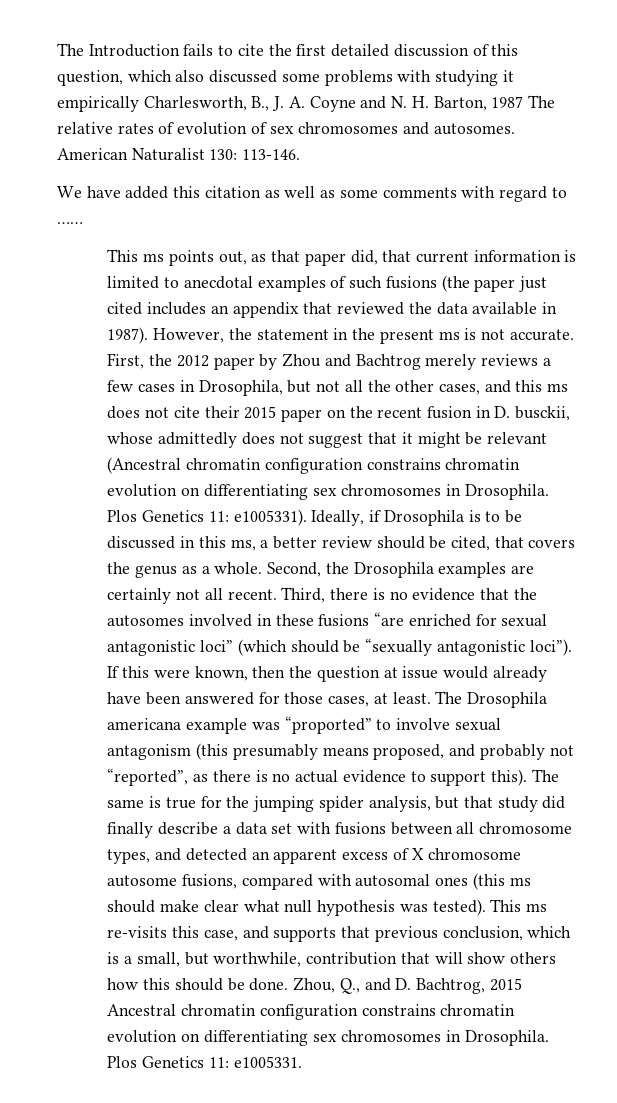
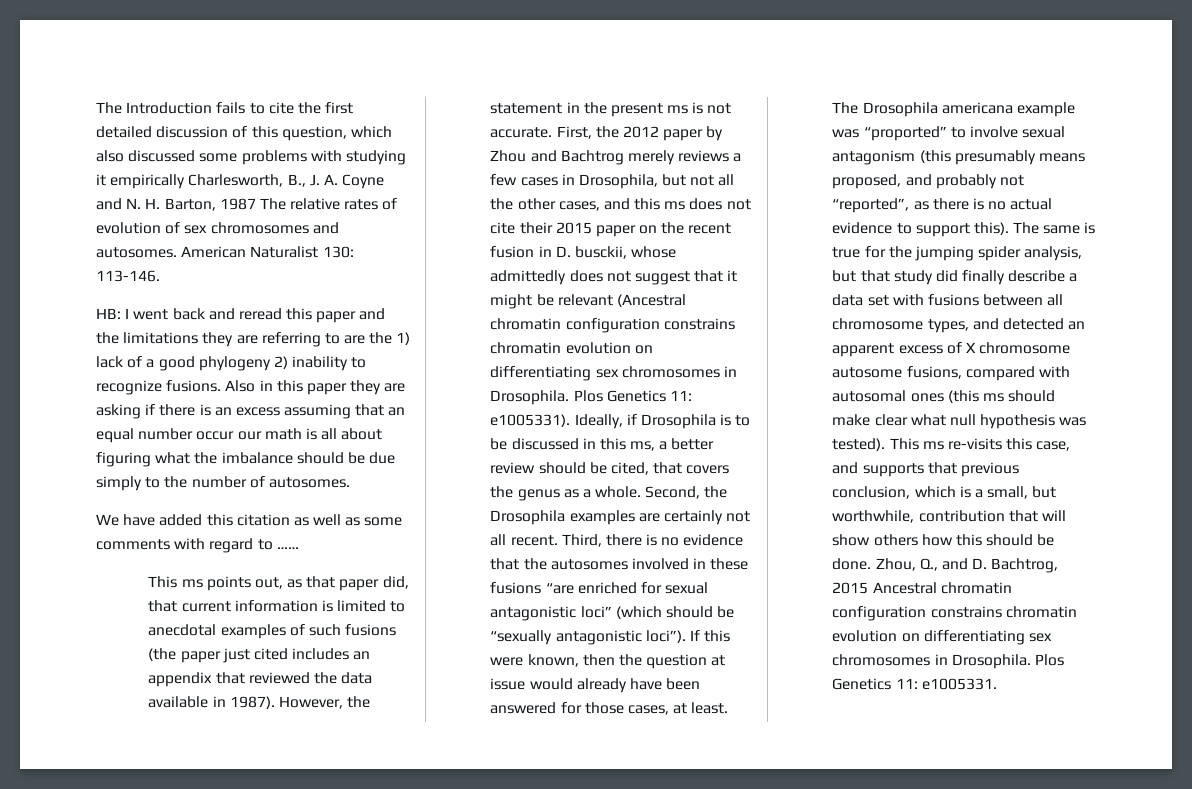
+ HB: I went back and reread this paper and the limitations they are referring to are the 1) lack of a good phylogeny 2) inability to recognize fusions. Also in this paper they are asking if there is an excess assuming that an equal number occur our math is all about figuring what the imbalance should be due simply to the number of autosomes.

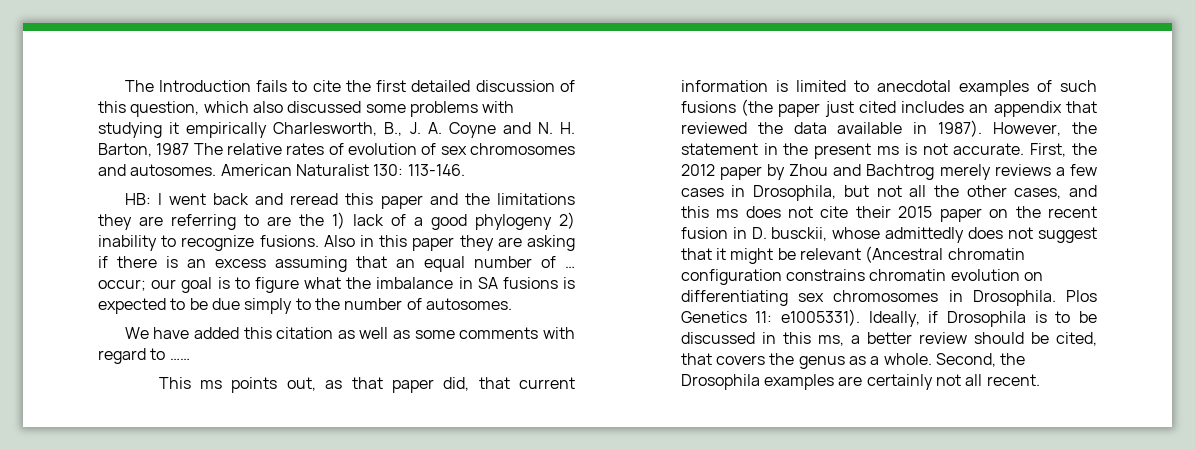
- Also in this paper they are asking if there is an excess assuming that an equal number occur our math is all about figuring what the imbalance should be due simply to the number of autosomes.
+ Also in this paper they are asking if there is an excess assuming that an equal number of … occur; our goal is to figure what the imbalance in SA fusions is expected to be due simply to the number of autosomes.
- Third, there is no evidence that the autosomes involved in these fusions “are enriched for sexual antagonistic loci” (which should be “sexually antagonistic loci”). If this were known, then the question at issue would already have been answered for those cases, at least. The Drosophila americana example was “proported” to involve sexual antagonism (this presumably means proposed, and probably not “reported”, as there is no actual evidence to support this). The same is true for the jumping spider analysis, but that study did finally describe a data set with fusions between all chromosome types, and detected an apparent excess of X chromosome autosome fusions, compared with autosomal ones (this ms should make clear what null hypothesis was tested). This ms re-visits this case, and supports that previous conclusion, which is a small, but worthwhile, contribution that will show others how this should be done. Zhou, Q., and D. Bachtrog, 2015 Ancestral chromatin configuration constrains chromatin evolution on differentiating sex chromosomes in Drosophila. Plos Genetics 11: e1005331.

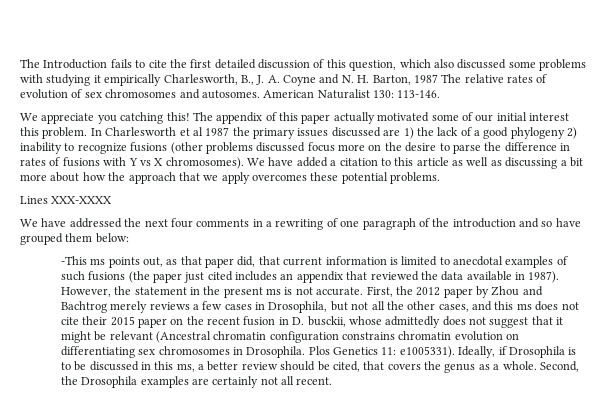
- HB: I went back and reread this paper and the limitations they are referring to are the 1) lack of a good phylogeny 2) inability to recognize fusions. Also in this paper they are asking if there is an excess assuming that an equal number of … occur; our goal is to figure what the imbalance in SA fusions is expected to be due simply to the number of autosomes.
- We have added this citation as well as some comments with regard to ……
- This ms points out, as that paper did, that current information is limited to anecdotal examples of such fusions (the paper just cited includes an appendix that reviewed the data available in 1987).
+ We appreciate you catching this! The appendix of this paper actually motivated some of our initial interest this problem. In Charlesworth et al 1987 the primary issues discussed are 1) the lack of a good phylogeny 2) inability to recognize fusions (other problems discussed focus more on the desire to parse the difference in rates of fusions with Y vs X chromosomes). We have added a citation to this article as well as discussing a bit more about how the approach that we apply overcomes these potential problems.
+ Lines XXX-XXXX
+ We have addressed the next four comments in a rewriting of one paragraph of the introduction and so have grouped them below:
+ -This ms points out, as that paper did, that current information is limited to anecdotal examples of such fusions (the paper just cited includes an appendix that reviewed the data available in 1987).

